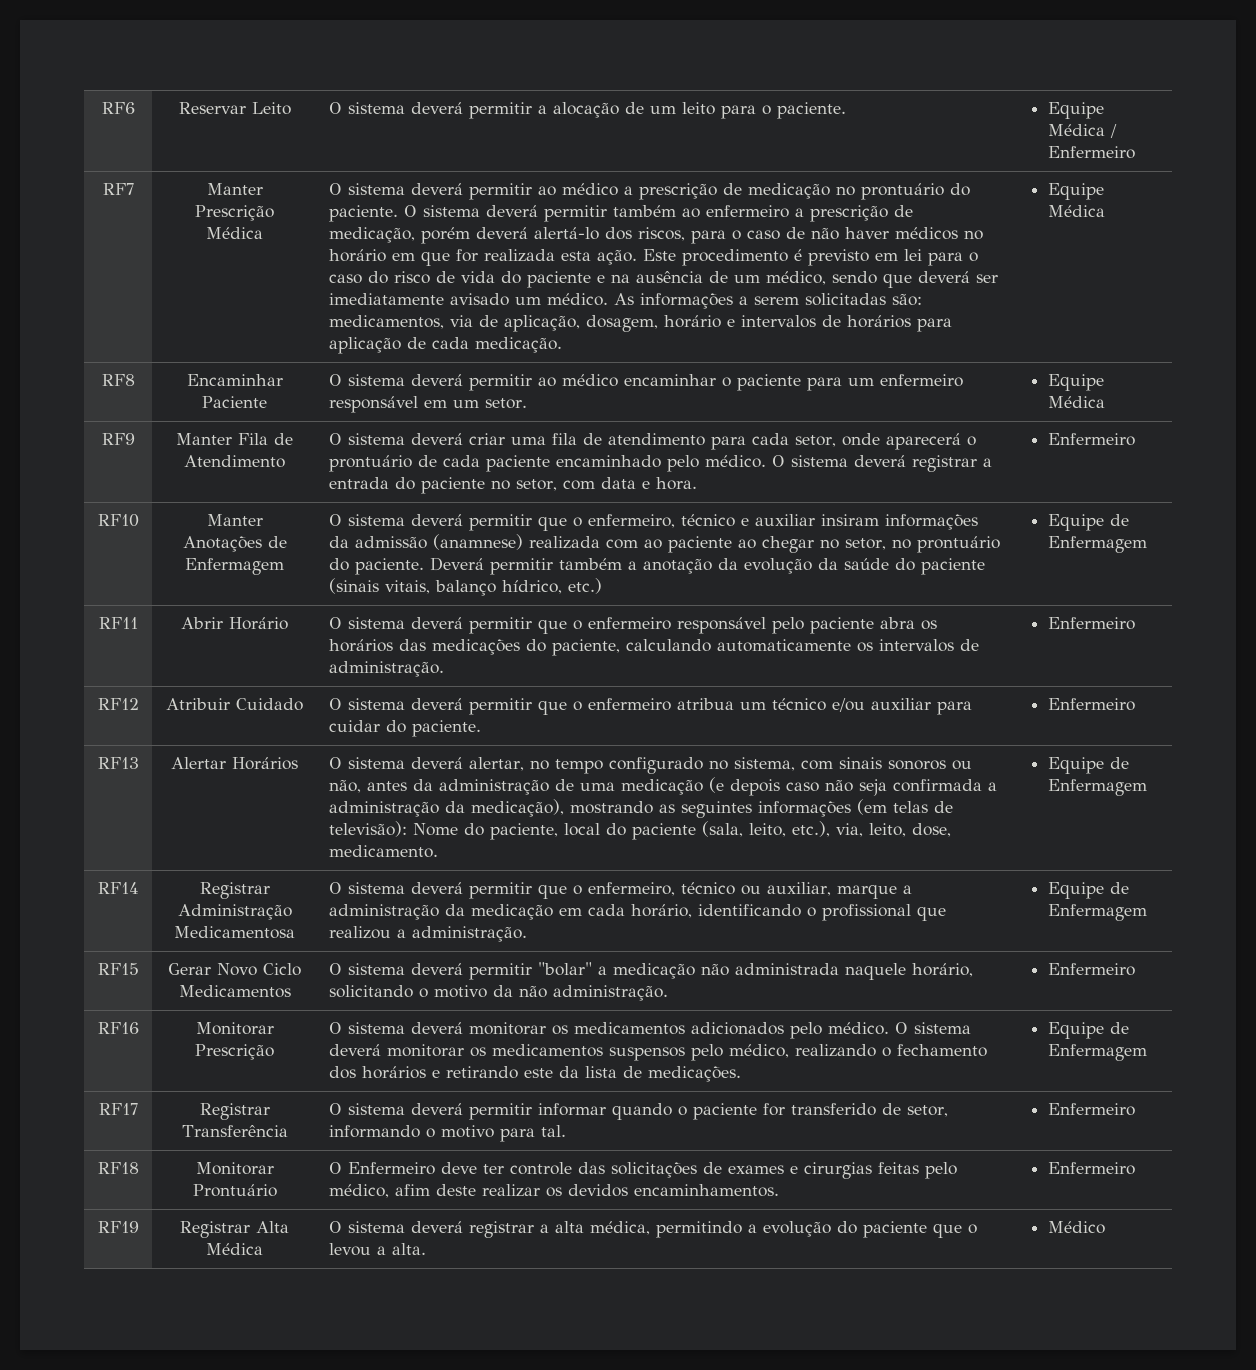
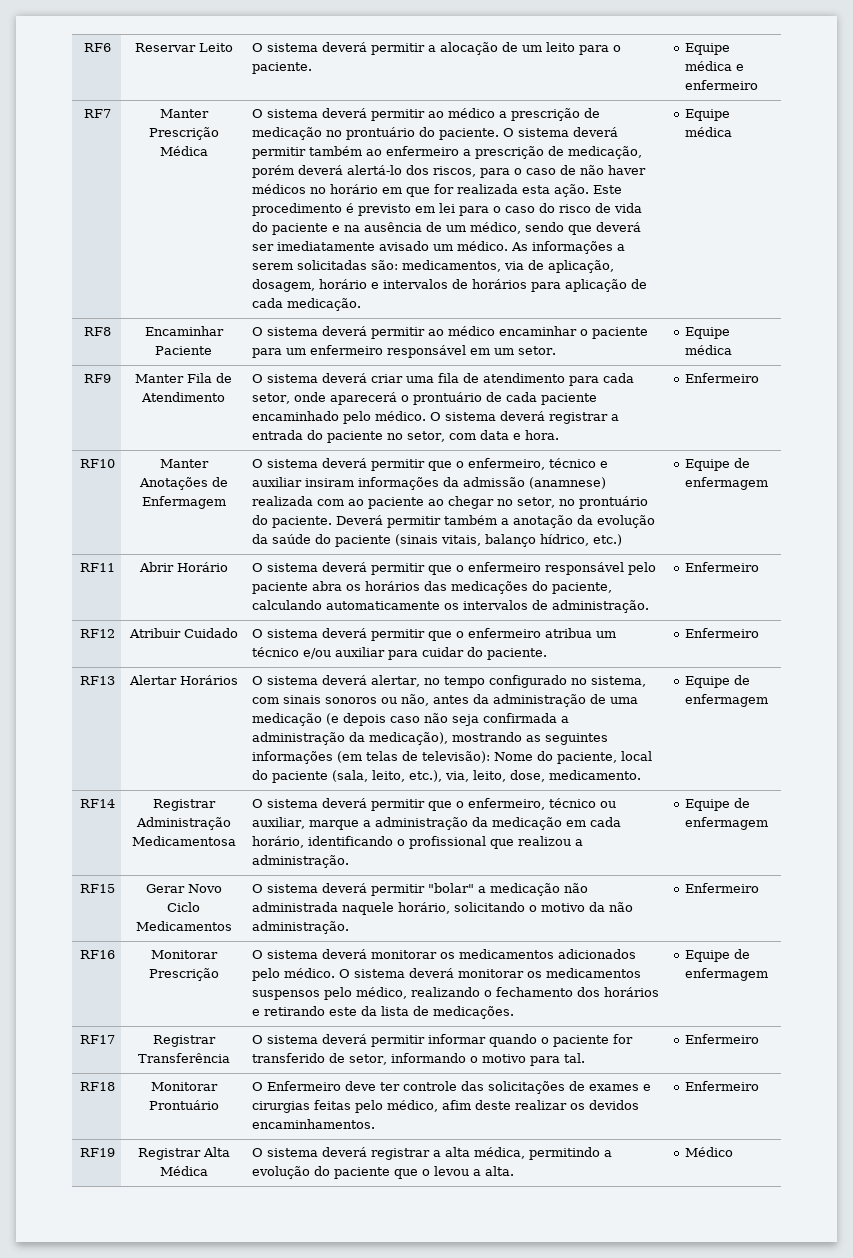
- RF6 | Reservar Leito | O sistema deverá permitir a alocação de um leito para o paciente. | Equipe Médica / Enfermeiro
+ RF6 | Reservar Leito | O sistema deverá permitir a alocação de um leito para o paciente. | Equipe médica e enfermeiro
- As informações a serem solicitadas são: medicamentos, via de aplicação, dosagem, horário e intervalos de horários para aplicação de cada medicação. | Equipe Médica
+ As informações a serem solicitadas são: medicamentos, via de aplicação, dosagem, horário e intervalos de horários para aplicação de cada medicação. | Equipe médica
- RF8 | Encaminhar Paciente | O sistema deverá permitir ao médico encaminhar o paciente para um enfermeiro responsável em um setor. | Equipe Médica
+ RF8 | Encaminhar Paciente | O sistema deverá permitir ao médico encaminhar o paciente para um enfermeiro responsável em um setor. | Equipe médica
- Deverá permitir também a anotação da evolução da saúde do paciente (sinais vitais, balanço hídrico, etc.) | Equipe de Enfermagem
+ Deverá permitir também a anotação da evolução da saúde do paciente (sinais vitais, balanço hídrico, etc.) | Equipe de enfermagem
- O sistema deverá alertar, no tempo configurado no sistema, com sinais sonoros ou não, antes da administração de uma medicação (e depois caso não seja confirmada a administração da medicação), mostrando as seguintes informações (em telas de televisão): Nome do paciente, local do paciente (sala, leito, etc.), via, leito, dose, medicamento. | Equipe de Enfermagem
+ O sistema deverá alertar, no tempo configurado no sistema, com sinais sonoros ou não, antes da administração de uma medicação (e depois caso não seja confirmada a administração da medicação), mostrando as seguintes informações (em telas de televisão): Nome do paciente, local do paciente (sala, leito, etc.), via, leito, dose, medicamento. | Equipe de enfermagem
- RF14 | Registrar Administração Medicamentosa | O sistema deverá permitir que o enfermeiro, técnico ou auxiliar, marque a administração da medicação em cada horário, identificando o profissional que realizou a administração. | Equipe de Enfermagem
+ RF14 | Registrar Administração Medicamentosa | O sistema deverá permitir que o enfermeiro, técnico ou auxiliar, marque a administração da medicação em cada horário, identificando o profissional que realizou a administração. | Equipe de enfermagem
- RF16 | Monitorar Prescrição | O sistema deverá monitorar os medicamentos adicionados pelo médico. O sistema deverá monitorar os medicamentos suspensos pelo médico, realizando o fechamento dos horários e retirando este da lista de medicações. | Equipe de Enfermagem
+ RF16 | Monitorar Prescrição | O sistema deverá monitorar os medicamentos adicionados pelo médico. O sistema deverá monitorar os medicamentos suspensos pelo médico, realizando o fechamento dos horários e retirando este da lista de medicações. | Equipe de enfermagem

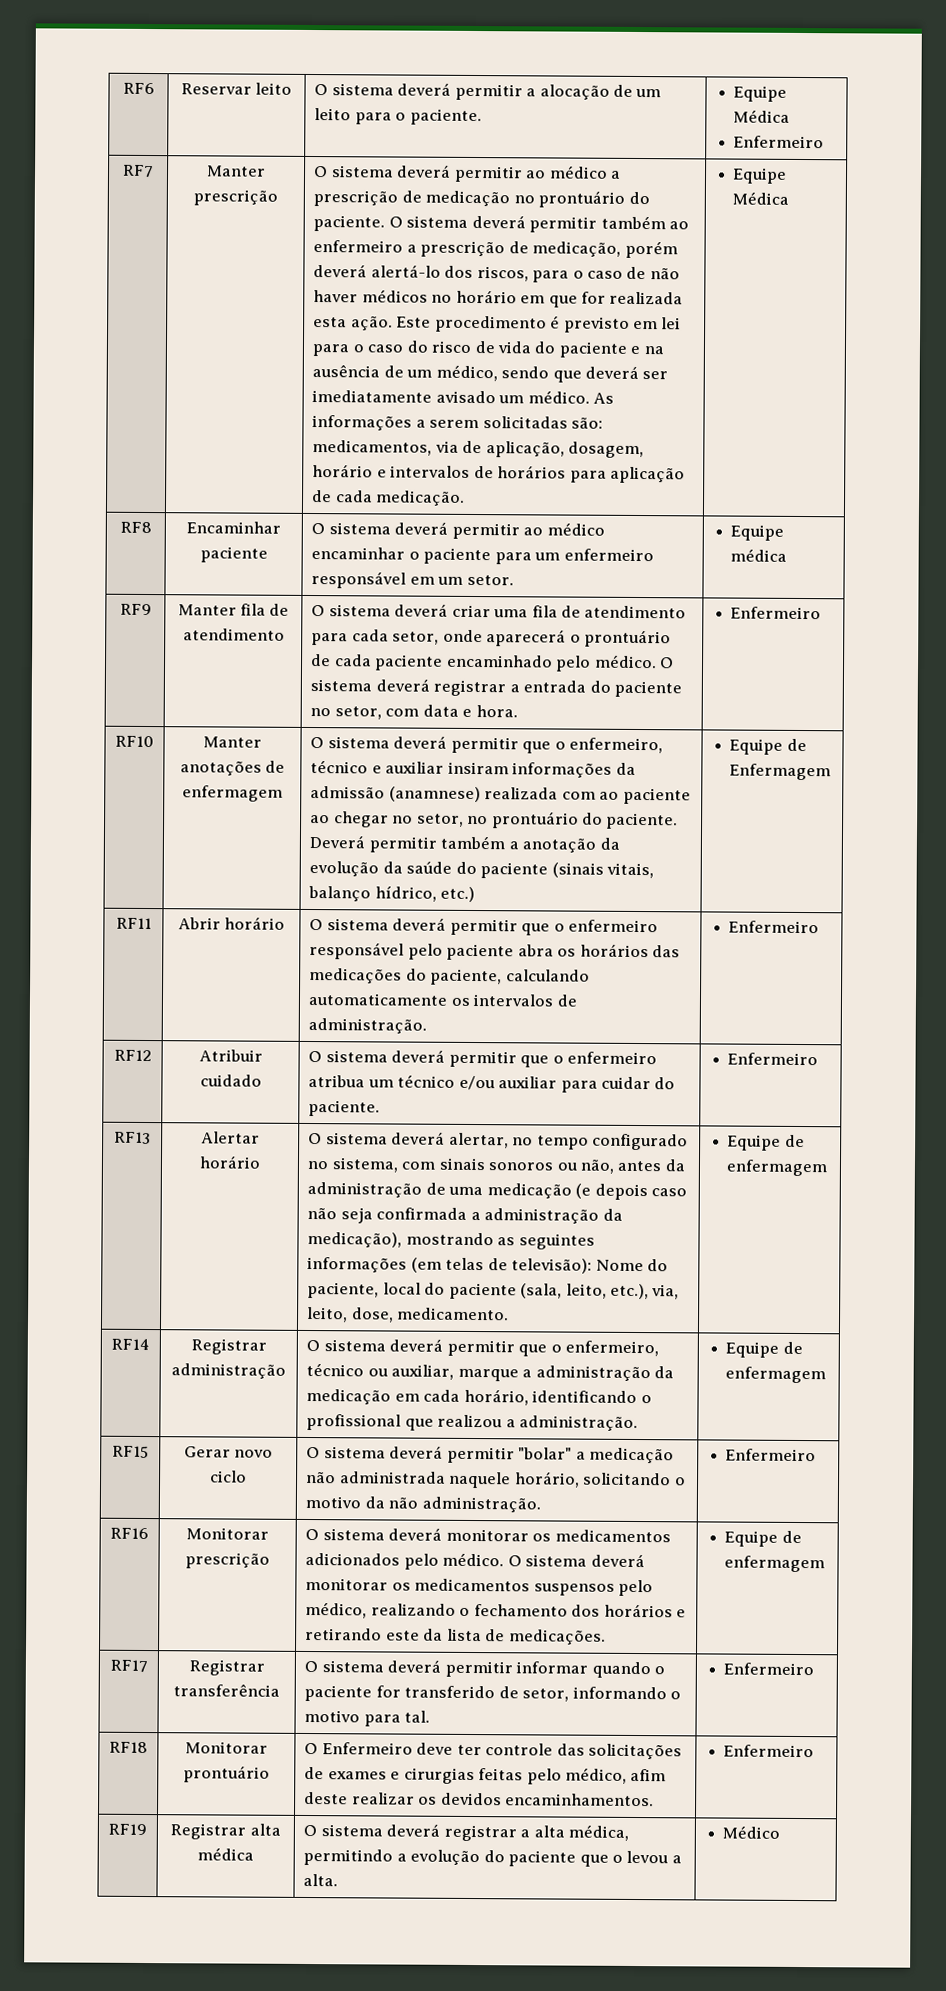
- RF6 | Reservar Leito | O sistema deverá permitir a alocação de um leito para o paciente. | Equipe médica e enfermeiro
+ RF6 | Reservar leito | O sistema deverá permitir a alocação de um leito para o paciente. | Equipe Médica
+ Enfermeiro
- Manter Prescrição Médica
+ Manter prescrição
- As informações a serem solicitadas são: medicamentos, via de aplicação, dosagem, horário e intervalos de horários para aplicação de cada medicação. | Equipe médica
+ As informações a serem solicitadas são: medicamentos, via de aplicação, dosagem, horário e intervalos de horários para aplicação de cada medicação. | Equipe Médica
- RF8 | Encaminhar Paciente | O sistema deverá permitir ao médico encaminhar o paciente para um enfermeiro responsável em um setor. | Equipe médica
+ RF8 | Encaminhar paciente | O sistema deverá permitir ao médico encaminhar o paciente para um enfermeiro responsável em um setor. | Equipe médica
- Manter Fila de Atendimento
+ Manter fila de atendimento
- Manter Anotações de Enfermagem
+ Manter anotações de enfermagem
- Deverá permitir também a anotação da evolução da saúde do paciente (sinais vitais, balanço hídrico, etc.) | Equipe de enfermagem
+ Deverá permitir também a anotação da evolução da saúde do paciente (sinais vitais, balanço hídrico, etc.) | Equipe de Enfermagem
- RF11 | Abrir Horário | O sistema deverá permitir que o enfermeiro responsável pelo paciente abra os horários das medicações do paciente, calculando automaticamente os intervalos de administração. | Enfermeiro
+ RF11 | Abrir horário | O sistema deverá permitir que o enfermeiro responsável pelo paciente abra os horários das medicações do paciente, calculando automaticamente os intervalos de administração. | Enfermeiro
- RF12 | Atribuir Cuidado | O sistema deverá permitir que o enfermeiro atribua um técnico e/ou auxiliar para cuidar do paciente. | Enfermeiro
+ RF12 | Atribuir cuidado | O sistema deverá permitir que o enfermeiro atribua um técnico e/ou auxiliar para cuidar do paciente. | Enfermeiro
- Alertar Horários
+ Alertar horário
- RF14 | Registrar Administração Medicamentosa | O sistema deverá permitir que o enfermeiro, técnico ou auxiliar, marque a administração da medicação em cada horário, identificando o profissional que realizou a administração. | Equipe de enfermagem
+ RF14 | Registrar administração | O sistema deverá permitir que o enfermeiro, técnico ou auxiliar, marque a administração da medicação em cada horário, identificando o profissional que realizou a administração. | Equipe de enfermagem
- RF15 | Gerar Novo Ciclo Medicamentos | O sistema deverá permitir "bolar" a medicação não administrada naquele horário, solicitando o motivo da não administração. | Enfermeiro
+ RF15 | Gerar novo ciclo | O sistema deverá permitir "bolar" a medicação não administrada naquele horário, solicitando o motivo da não administração. | Enfermeiro
- RF16 | Monitorar Prescrição | O sistema deverá monitorar os medicamentos adicionados pelo médico. O sistema deverá monitorar os medicamentos suspensos pelo médico, realizando o fechamento dos horários e retirando este da lista de medicações. | Equipe de enfermagem
+ RF16 | Monitorar prescrição | O sistema deverá monitorar os medicamentos adicionados pelo médico. O sistema deverá monitorar os medicamentos suspensos pelo médico, realizando o fechamento dos horários e retirando este da lista de medicações. | Equipe de enfermagem
- RF17 | Registrar Transferência | O sistema deverá permitir informar quando o paciente for transferido de setor, informando o motivo para tal. | Enfermeiro
+ RF17 | Registrar transferência | O sistema deverá permitir informar quando o paciente for transferido de setor, informando o motivo para tal. | Enfermeiro
- RF18 | Monitorar Prontuário | O Enfermeiro deve ter controle das solicitações de exames e cirurgias feitas pelo médico, afim deste realizar os devidos encaminhamentos. | Enfermeiro
+ RF18 | Monitorar prontuário | O Enfermeiro deve ter controle das solicitações de exames e cirurgias feitas pelo médico, afim deste realizar os devidos encaminhamentos. | Enfermeiro
- RF19 | Registrar Alta Médica | O sistema deverá registrar a alta médica, permitindo a evolução do paciente que o levou a alta. | Médico
+ RF19 | Registrar alta médica | O sistema deverá registrar a alta médica, permitindo a evolução do paciente que o levou a alta. | Médico

